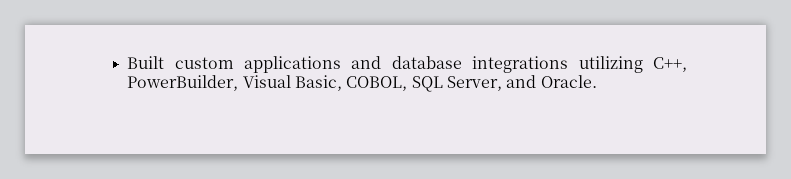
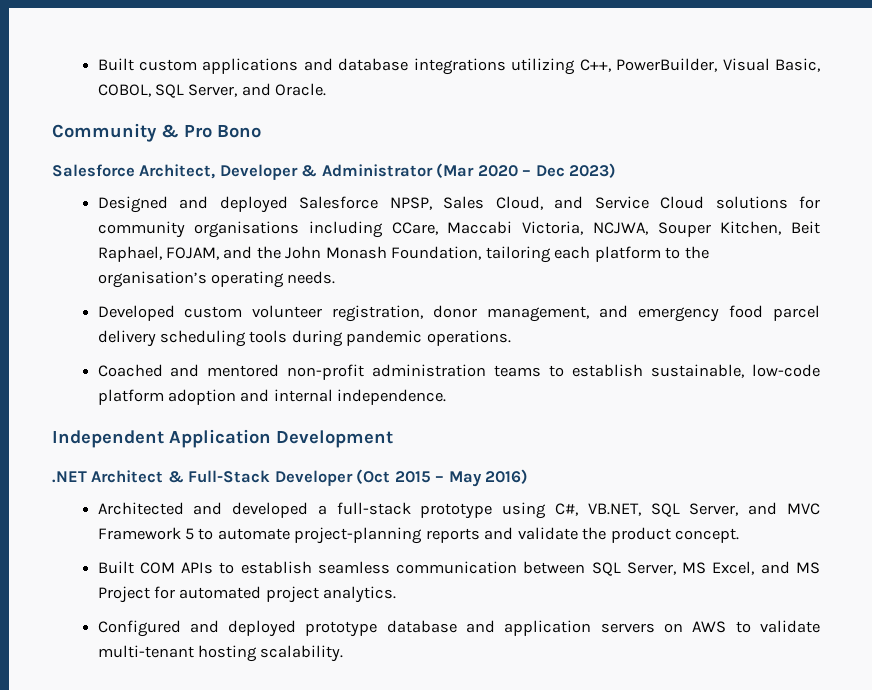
+ Community & Pro Bono
+ Salesforce Architect, Developer & Administrator (Mar 2020 – Dec 2023)
+ Designed and deployed Salesforce NPSP, Sales Cloud, and Service Cloud solutions for community organisations including CCare, Maccabi Victoria, NCJWA, Souper Kitchen, Beit Raphael, FOJAM, and the John Monash Foundation, tailoring each platform to the organisation’s operating needs.
+ Developed custom volunteer registration, donor management, and emergency food parcel delivery scheduling tools during pandemic operations.
+ Coached and mentored non-profit administration teams to establish sustainable, low-code platform adoption and internal independence.
+ Independent Application Development
+ .NET Architect & Full-Stack Developer (Oct 2015 – May 2016)
+ Architected and developed a full-stack prototype using C#, VB.NET, SQL Server, and MVC Framework 5 to automate project-planning reports and validate the product concept.
+ Built COM APIs to establish seamless communication between SQL Server, MS Excel, and MS Project for automated project analytics.
+ Configured and deployed prototype database and application servers on AWS to validate multi-tenant hosting scalability.

